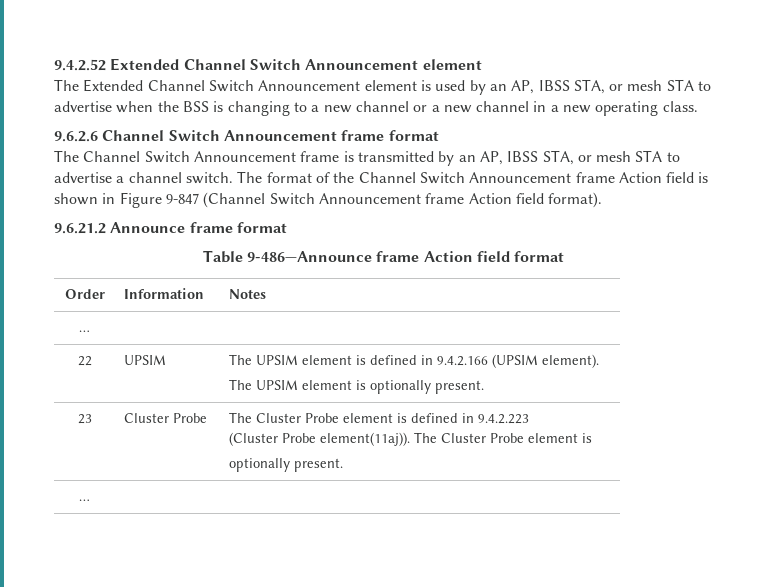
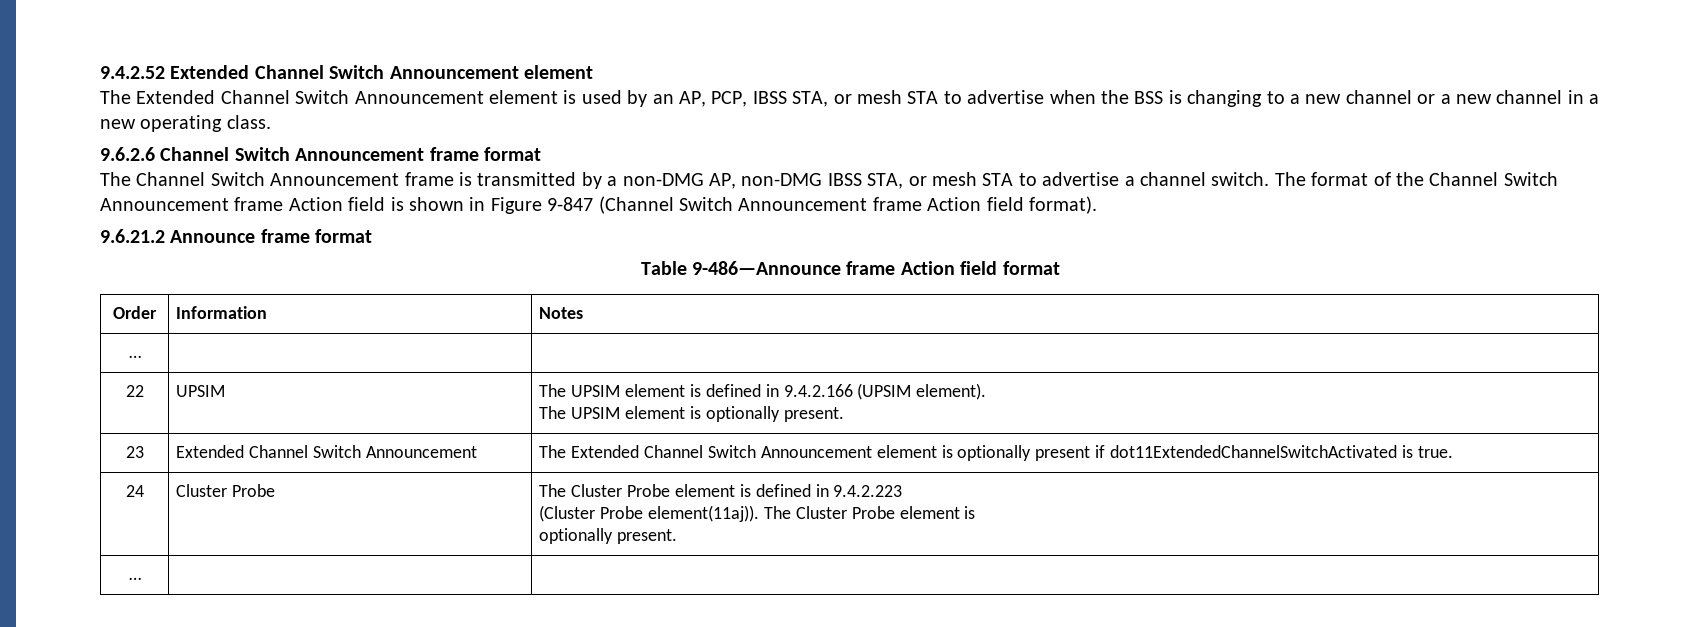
- The Extended Channel Switch Announcement element is used by an AP, IBSS STA, or mesh STA to advertise when the BSS is changing to a new channel or a new channel in a new operating class.
+ The Extended Channel Switch Announcement element is used by an AP, PCP, IBSS STA, or mesh STA to advertise when the BSS is changing to a new channel or a new channel in a new operating class.
- The Channel Switch Announcement frame is transmitted by an AP, IBSS STA, or mesh STA to advertise a channel switch.
+ The Channel Switch Announcement frame is transmitted by a non-DMG AP, non-DMG IBSS STA, or mesh STA to advertise a channel switch.
- 23 | Cluster Probe | The Cluster Probe element is defined in 9.4.2.223
+ 23 | Extended Channel Switch Announcement | The Extended Channel Switch Announcement element is optionally present if dot11ExtendedChannelSwitchActivated is true.
+ 24 | Cluster Probe | The Cluster Probe element is defined in 9.4.2.223

